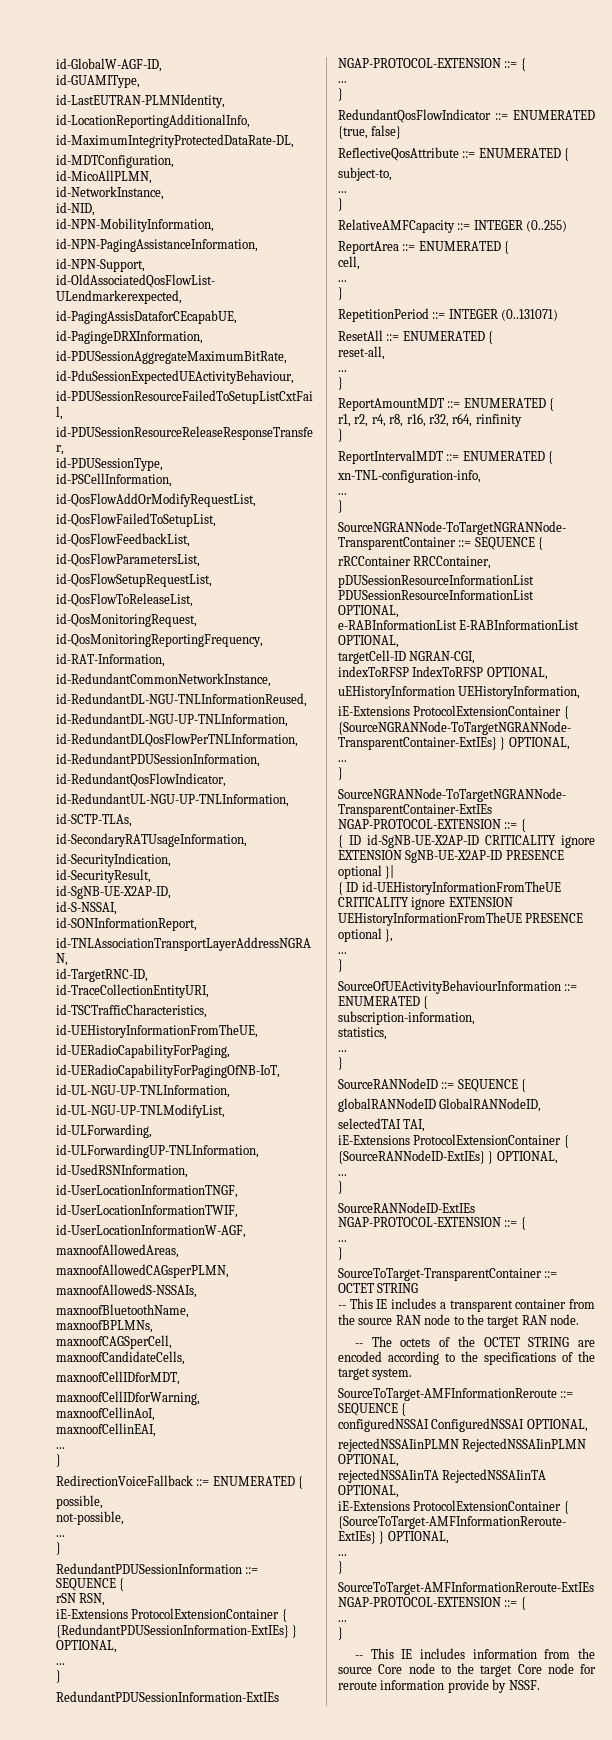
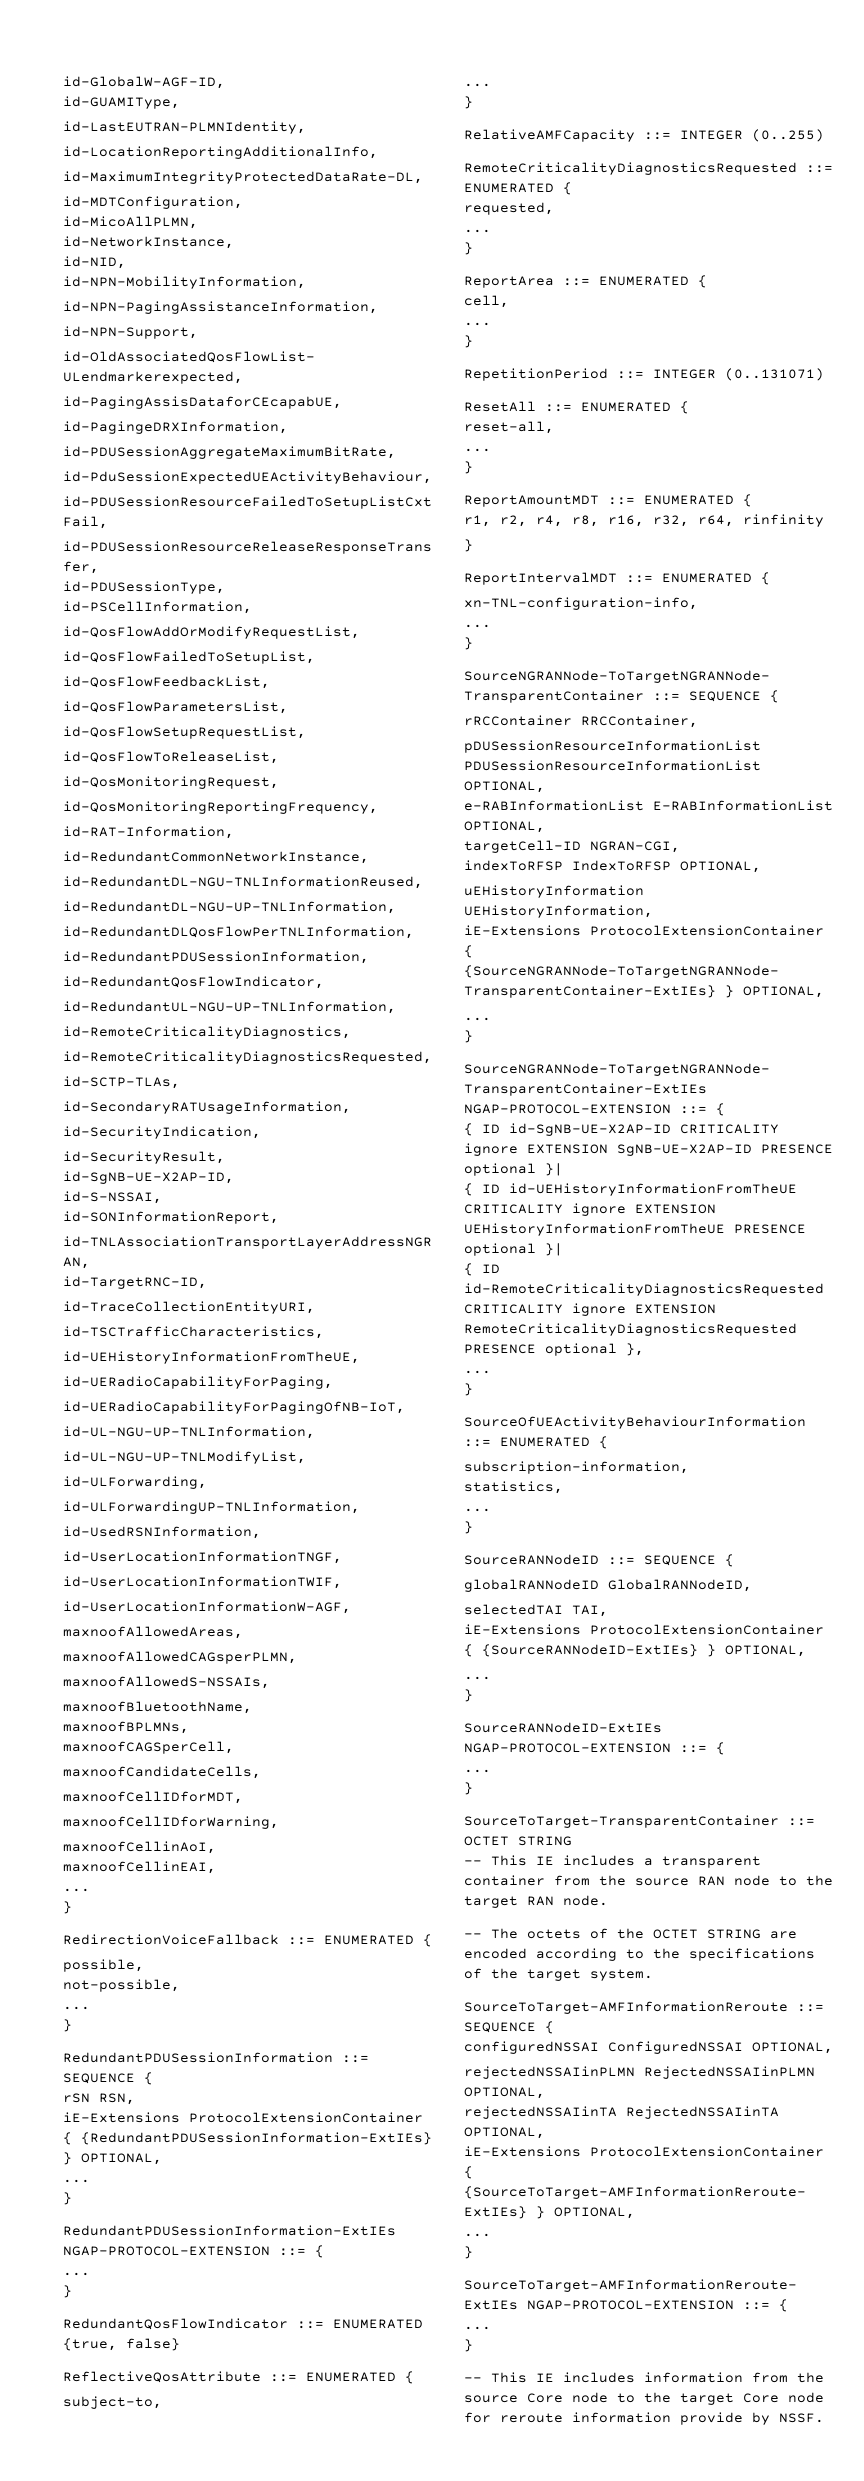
+ id-RemoteCriticalityDiagnostics,
+ id-RemoteCriticalityDiagnosticsRequested,
+ RemoteCriticalityDiagnosticsRequested ::= ENUMERATED {
+ requested,
+ ...
+ }
- { ID id-UEHistoryInformationFromTheUE CRITICALITY ignore EXTENSION UEHistoryInformationFromTheUE PRESENCE optional },
+ { ID id-UEHistoryInformationFromTheUE CRITICALITY ignore EXTENSION UEHistoryInformationFromTheUE PRESENCE optional }|
+ { ID id-RemoteCriticalityDiagnosticsRequested CRITICALITY ignore EXTENSION RemoteCriticalityDiagnosticsRequested PRESENCE optional },

